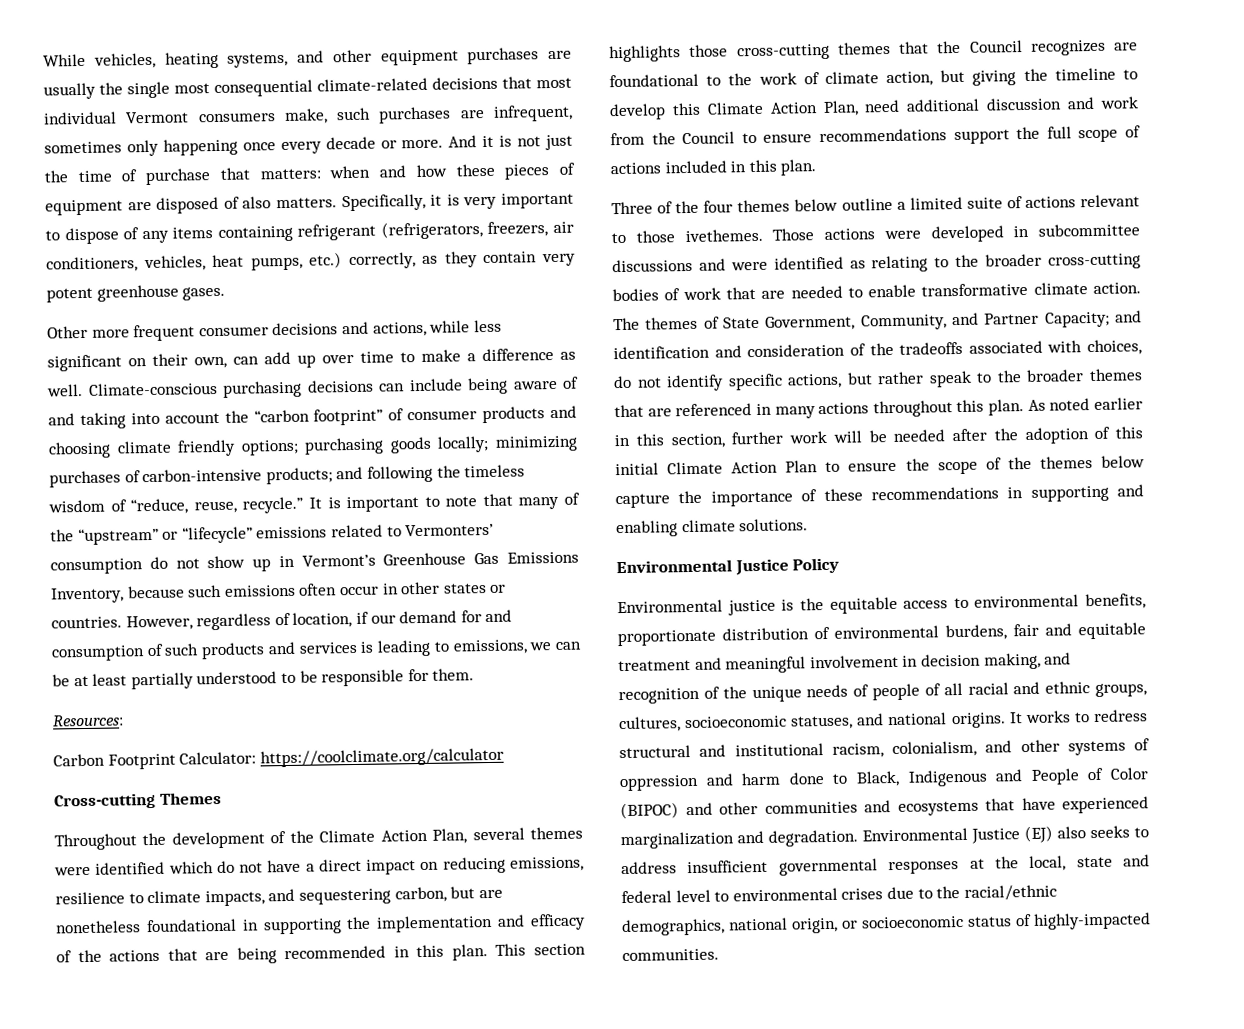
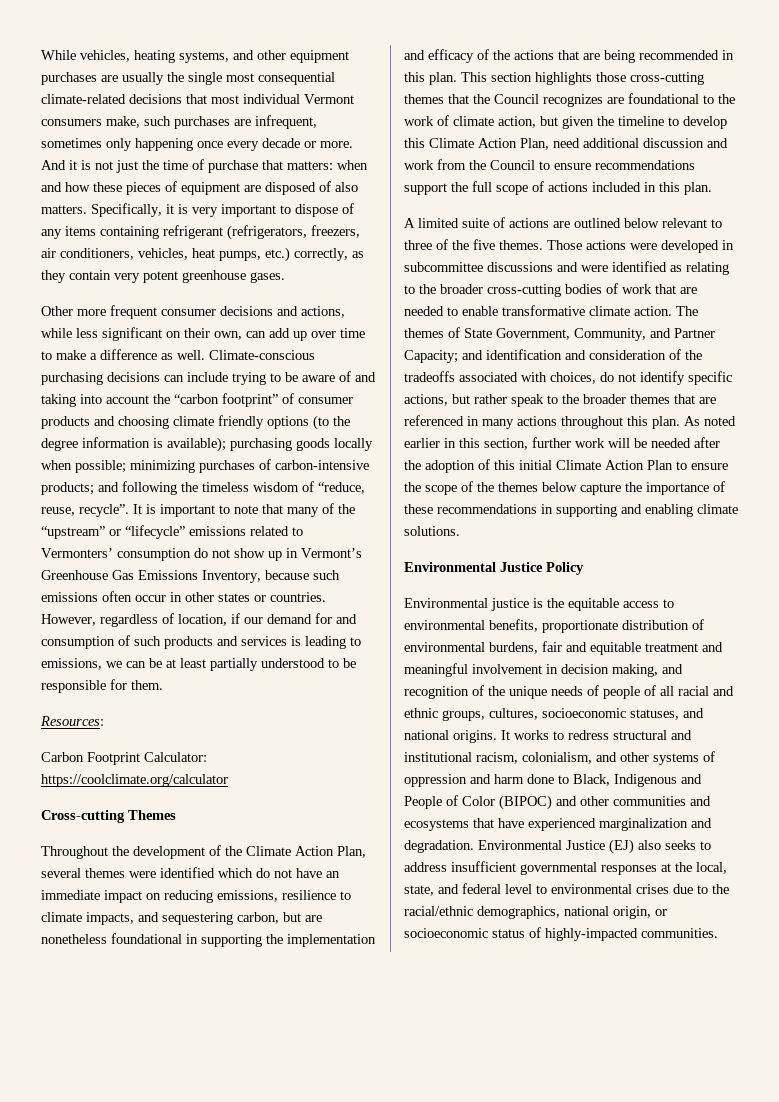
- Climate-conscious purchasing decisions can include being aware of and taking into account the “carbon footprint” of consumer products and choosing climate friendly options; purchasing goods locally; minimizing purchases of carbon-intensive products; and following the timeless wisdom of “reduce, reuse, recycle.”
+ Climate-conscious purchasing decisions can include trying to be aware of and taking into account the “carbon footprint” of consumer products and choosing climate friendly options (to the degree information is available); purchasing goods locally when possible; minimizing purchases of carbon-intensive products; and following the timeless wisdom of “reduce, reuse, recycle”.
- Throughout the development of the Climate Action Plan, several themes were identified which do not have a direct impact on reducing emissions, resilience to climate impacts, and sequestering carbon, but are nonetheless foundational in supporting the implementation and efficacy of the actions that are being recommended in this plan.
+ Throughout the development of the Climate Action Plan, several themes were identified which do not have an immediate impact on reducing emissions, resilience to climate impacts, and sequestering carbon, but are nonetheless foundational in supporting the implementation and efficacy of the actions that are being recommended in this plan.
- This section highlights those cross-cutting themes that the Council recognizes are foundational to the work of climate action, but giving the timeline to develop this Climate Action Plan, need additional discussion and work from the Council to ensure recommendations support the full scope of actions included in this plan.
+ This section highlights those cross-cutting themes that the Council recognizes are foundational to the work of climate action, but given the timeline to develop this Climate Action Plan, need additional discussion and work from the Council to ensure recommendations support the full scope of actions included in this plan.
- Three of the four themes below outline a limited suite of actions relevant to those ivethemes.
+ A limited suite of actions are outlined below relevant to three of the five themes.
- Environmental Justice (EJ) also seeks to address insufficient governmental responses at the local, state and federal level to environmental crises due to the racial/ethnic demographics, national origin, or socioeconomic status of highly-impacted communities.
+ Environmental Justice (EJ) also seeks to address insufficient governmental responses at the local, state, and federal level to environmental crises due to the racial/ethnic demographics, national origin, or socioeconomic status of highly-impacted communities.

